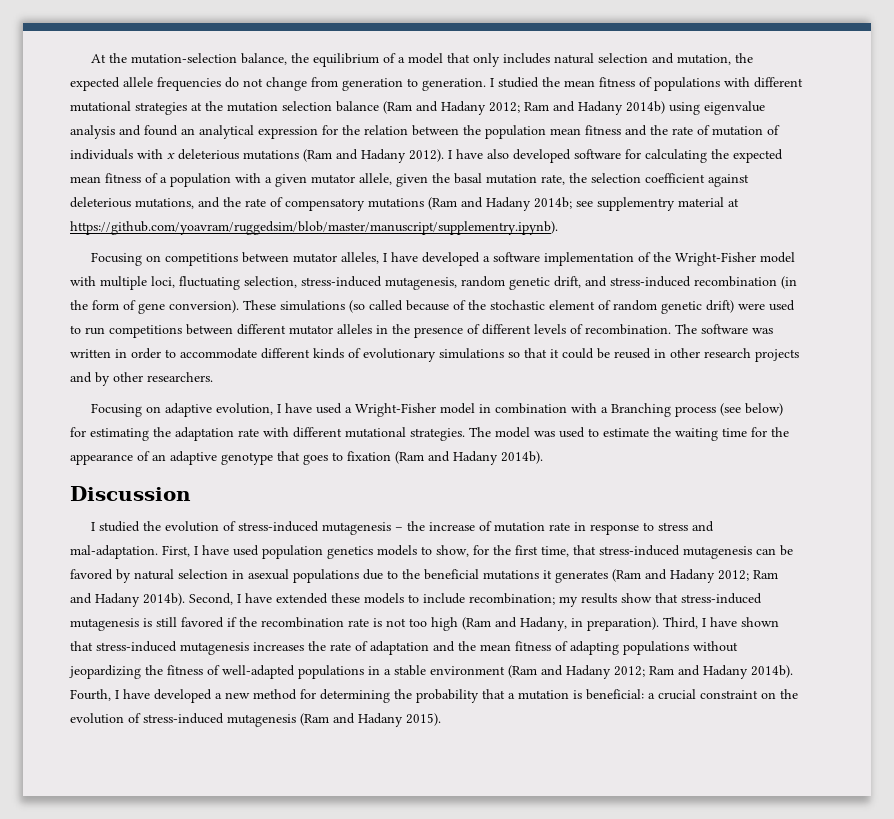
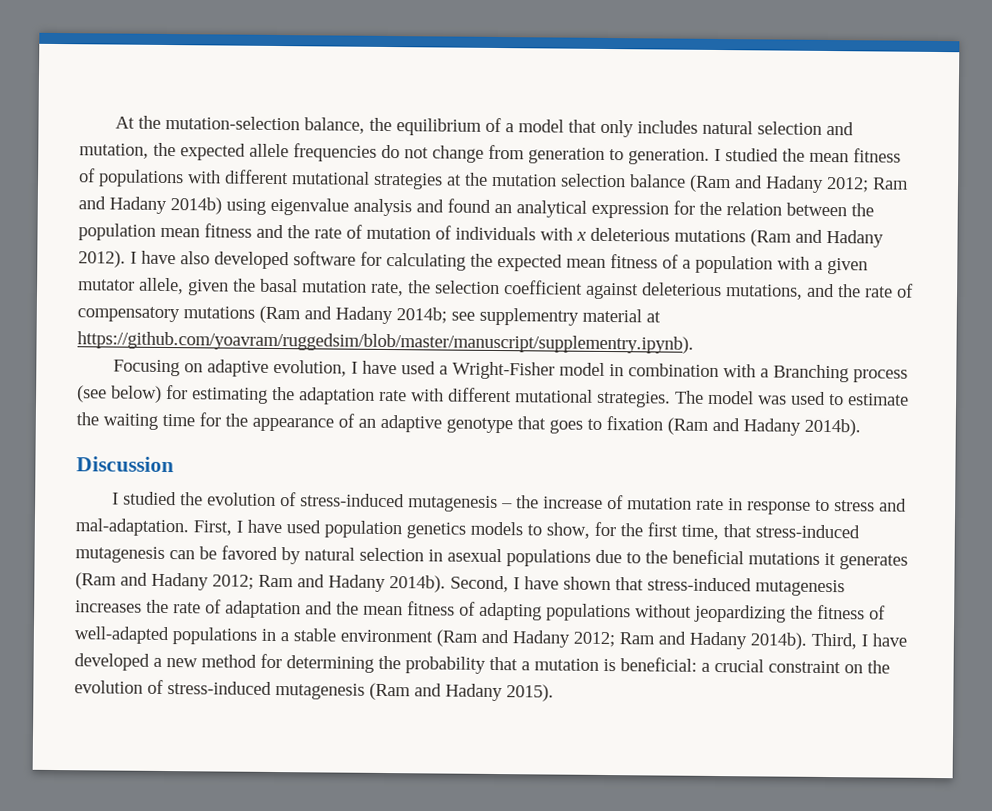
- Focusing on competitions between mutator alleles, I have developed a software implementation of the Wright-Fisher model with multiple loci, fluctuating selection, stress-induced mutagenesis, random genetic drift, and stress-induced recombination (in the form of gene conversion). These simulations (so called because of the stochastic element of random genetic drift) were used to run competitions between different mutator alleles in the presence of different levels of recombination. The software was written in order to accommodate different kinds of evolutionary simulations so that it could be reused in other research projects and by other researchers.
- Second, I have extended these models to include recombination; my results show that stress-induced mutagenesis is still favored if the recombination rate is not too high (Ram and Hadany, in preparation). Third, I have shown that stress-induced mutagenesis increases the rate of adaptation and the mean fitness of adapting populations without jeopardizing the fitness of well-adapted populations in a stable environment (Ram and Hadany 2012; Ram and Hadany 2014b).
+ Second, I have shown that stress-induced mutagenesis increases the rate of adaptation and the mean fitness of adapting populations without jeopardizing the fitness of well-adapted populations in a stable environment (Ram and Hadany 2012; Ram and Hadany 2014b).
- Fourth, I have developed a new method for determining the probability that a mutation is beneficial: a crucial constraint on the evolution of stress-induced mutagenesis (Ram and Hadany 2015).
+ Third, I have developed a new method for determining the probability that a mutation is beneficial: a crucial constraint on the evolution of stress-induced mutagenesis (Ram and Hadany 2015).

